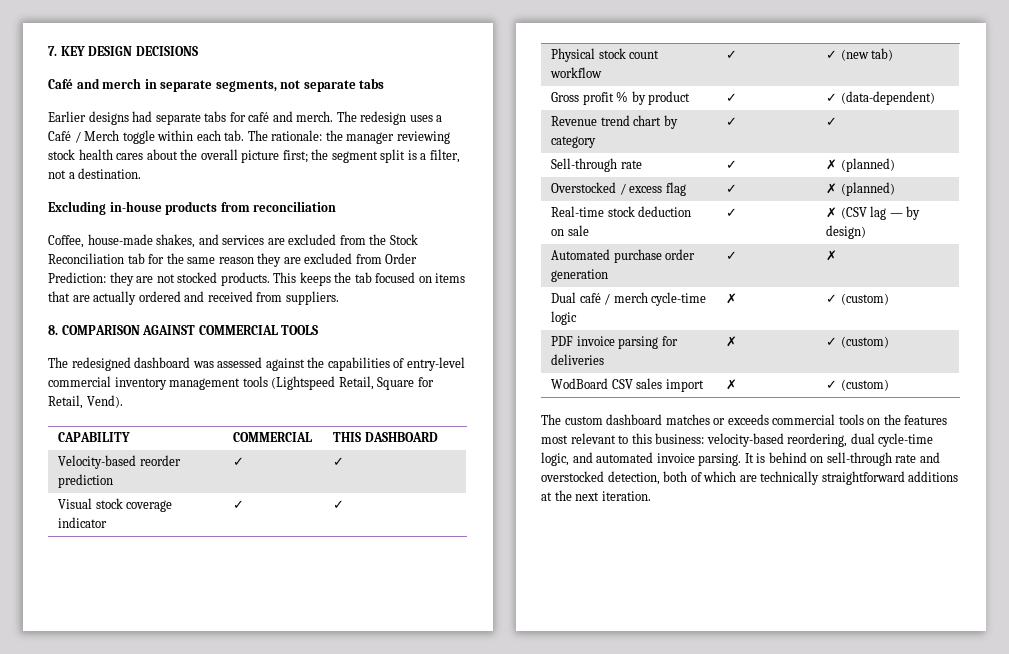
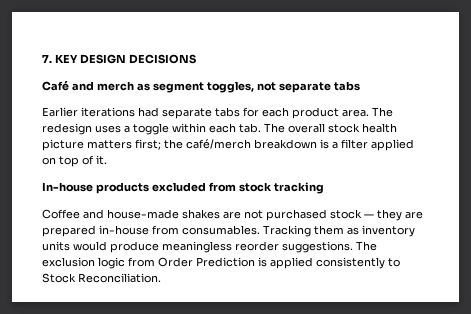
- Café and merch in separate segments, not separate tabs
+ Café and merch as segment toggles, not separate tabs
- Earlier designs had separate tabs for café and merch.
+ Earlier iterations had separate tabs for each product area.
- The redesign uses a Café / Merch toggle within each tab. The rationale: the manager reviewing stock health cares about the overall picture first; the segment split is a filter, not a destination.
- Excluding in-house products from reconciliation
- Coffee, house-made shakes, and services are excluded from the Stock Reconciliation tab for the same reason they are excluded from Order Prediction: they are not stocked products. This keeps the tab focused on items that are actually ordered and received from suppliers.
- 8. COMPARISON AGAINST COMMERCIAL TOOLS
- The redesigned dashboard was assessed against the capabilities of entry-level commercial inventory management tools (Lightspeed Retail, Square for Retail, Vend).
- CAPABILITY | COMMERCIAL | THIS DASHBOARD
- Velocity-based reorder prediction | ✓ | ✓
- Visual stock coverage indicator | ✓ | ✓
- Physical stock count workflow | ✓ | ✓ (new tab)
- Gross profit % by product | ✓ | ✓ (data-dependent)
- Revenue trend chart by category | ✓ | ✓
- Sell-through rate | ✓ | ✗ (planned)
- Overstocked / excess flag | ✓ | ✗ (planned)
- Real-time stock deduction on sale | ✓ | ✗ (CSV lag — by design)
- Automated purchase order generation | ✓ | ✗
- Dual café / merch cycle-time logic | ✗ | ✓ (custom)
- PDF invoice parsing for deliveries | ✗ | ✓ (custom)
- WodBoard CSV sales import | ✗ | ✓ (custom)
- The custom dashboard matches or exceeds commercial tools on the features most relevant to this business: velocity-based reordering, dual cycle-time logic, and automated invoice parsing. It is behind on sell-through rate and overstocked detection, both of which are technically straightforward additions at the next iteration.
+ The redesign uses a toggle within each tab. The overall stock health picture matters first; the café/merch breakdown is a filter applied on top of it.
+ In-house products excluded from stock tracking
+ Coffee and house-made shakes are not purchased stock — they are prepared in-house from consumables. Tracking them as inventory units would produce meaningless reorder suggestions. The exclusion logic from Order Prediction is applied consistently to Stock Reconciliation.

